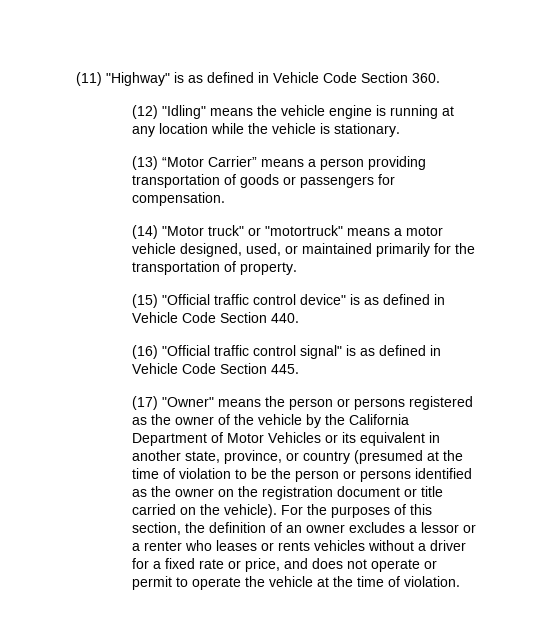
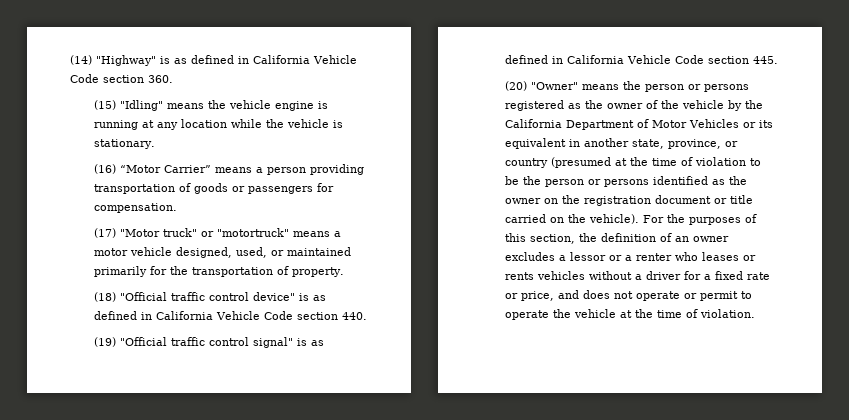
- (11) "Highway" is as defined in Vehicle Code Section 360.
+ (14) "Highway" is as defined in California Vehicle Code section 360.
- (12) "Idling" means the vehicle engine is running at any location while the vehicle is stationary.
+ (15) "Idling" means the vehicle engine is running at any location while the vehicle is stationary.
- (13) “Motor Carrier” means a person providing transportation of goods or passengers for compensation.
+ (16) “Motor Carrier” means a person providing transportation of goods or passengers for compensation.
- (14) "Motor truck" or "motortruck" means a motor vehicle designed, used, or maintained primarily for the transportation of property.
+ (17) "Motor truck" or "motortruck" means a motor vehicle designed, used, or maintained primarily for the transportation of property.
- (15) "Official traffic control device" is as defined in Vehicle Code Section 440.
+ (18) "Official traffic control device" is as defined in California Vehicle Code section 440.
- (16) "Official traffic control signal" is as defined in Vehicle Code Section 445.
+ (19) "Official traffic control signal" is as defined in California Vehicle Code section 445.
- (17) "Owner" means the person or persons registered as the owner of the vehicle by the California Department of Motor Vehicles or its equivalent in another state, province, or country (presumed at the time of violation to be the person or persons identified as the owner on the registration document or title carried on the vehicle).
+ (20) "Owner" means the person or persons registered as the owner of the vehicle by the California Department of Motor Vehicles or its equivalent in another state, province, or country (presumed at the time of violation to be the person or persons identified as the owner on the registration document or title carried on the vehicle).

